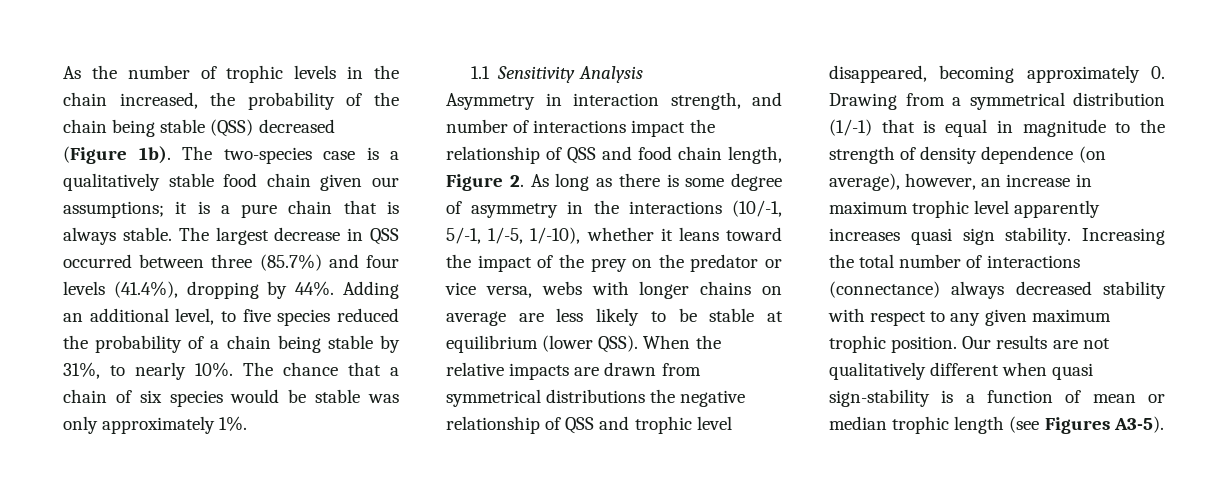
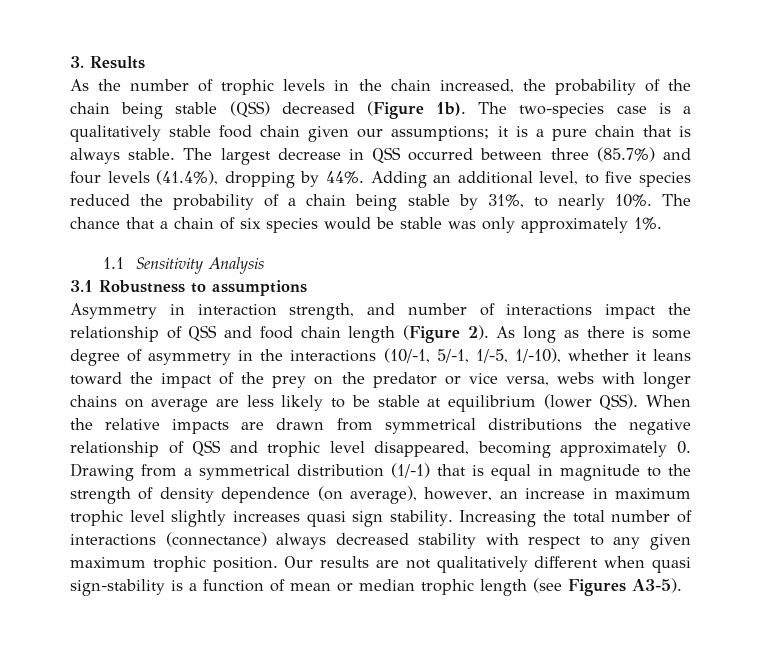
+ 3. Results
+ 3.1 Robustness to assumptions
- Asymmetry in interaction strength, and number of interactions impact the relationship of QSS and food chain length, Figure 2. As long as there is some degree of asymmetry in the interactions (10/-1, 5/-1, 1/-5, 1/-10), whether it leans toward the impact of the prey on the predator or vice versa, webs with longer chains on average are less likely to be stable at equilibrium (lower QSS).
+ Asymmetry in interaction strength, and number of interactions impact the relationship of QSS and food chain length (Figure 2). As long as there is some degree of asymmetry in the interactions (10/-1, 5/-1, 1/-5, 1/-10), whether it leans toward the impact of the prey on the predator or vice versa, webs with longer chains on average are less likely to be stable at equilibrium (lower QSS).
- When the relative impacts are drawn from symmetrical distributions the negative relationship of QSS and trophic level disappeared, becoming approximately 0. Drawing from a symmetrical distribution (1/-1) that is equal in magnitude to the strength of density dependence (on average), however, an increase in maximum trophic level apparently increases quasi sign stability.
+ When the relative impacts are drawn from symmetrical distributions the negative relationship of QSS and trophic level disappeared, becoming approximately 0. Drawing from a symmetrical distribution (1/-1) that is equal in magnitude to the strength of density dependence (on average), however, an increase in maximum trophic level slightly increases quasi sign stability.

